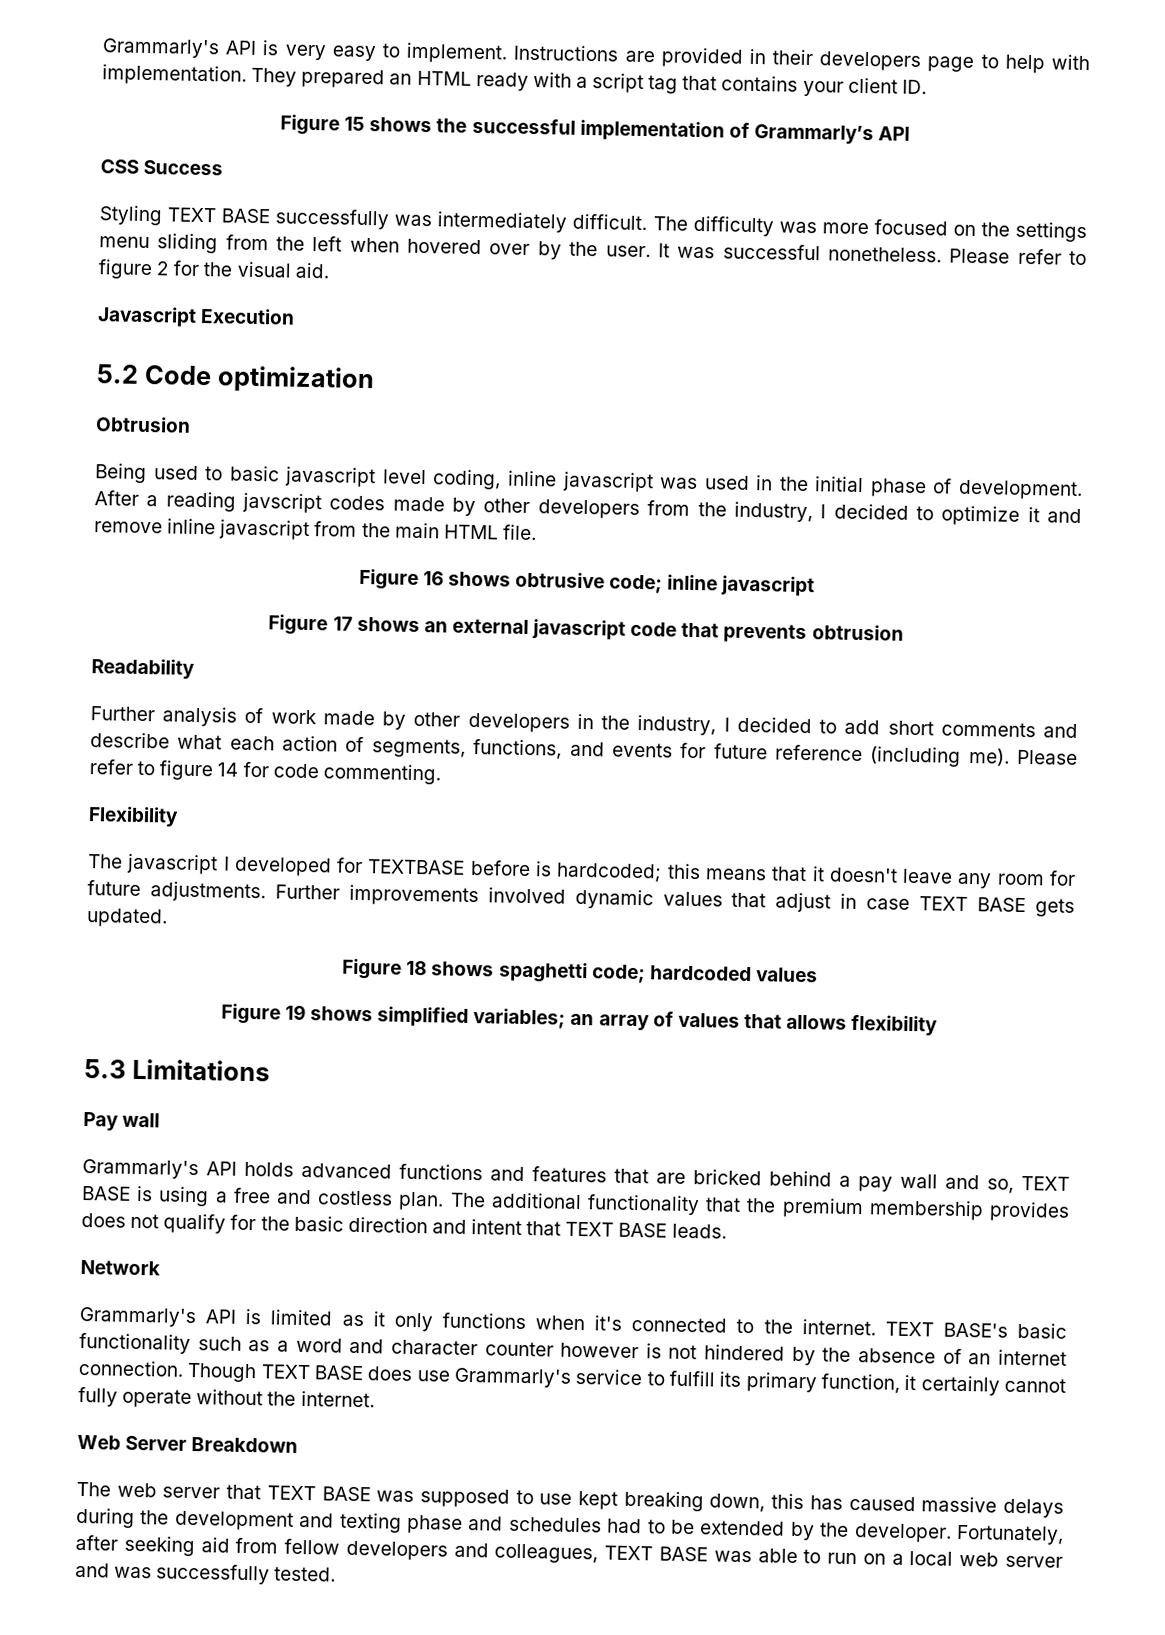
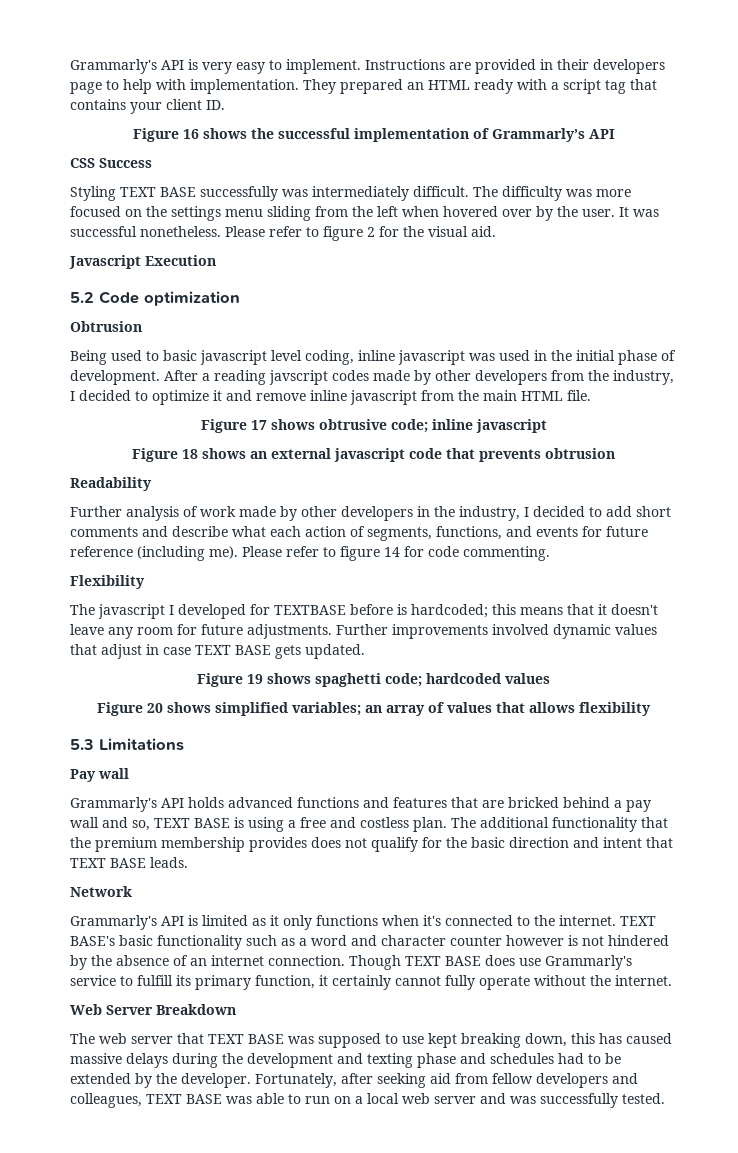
- Figure 15 shows the successful implementation of Grammarly’s API
+ Figure 16 shows the successful implementation of Grammarly’s API
- Figure 16 shows obtrusive code; inline javascript
+ Figure 17 shows obtrusive code; inline javascript
- Figure 17 shows an external javascript code that prevents obtrusion
+ Figure 18 shows an external javascript code that prevents obtrusion
- Figure 18 shows spaghetti code; hardcoded values
+ Figure 19 shows spaghetti code; hardcoded values
- Figure 19 shows simplified variables; an array of values that allows flexibility
+ Figure 20 shows simplified variables; an array of values that allows flexibility

